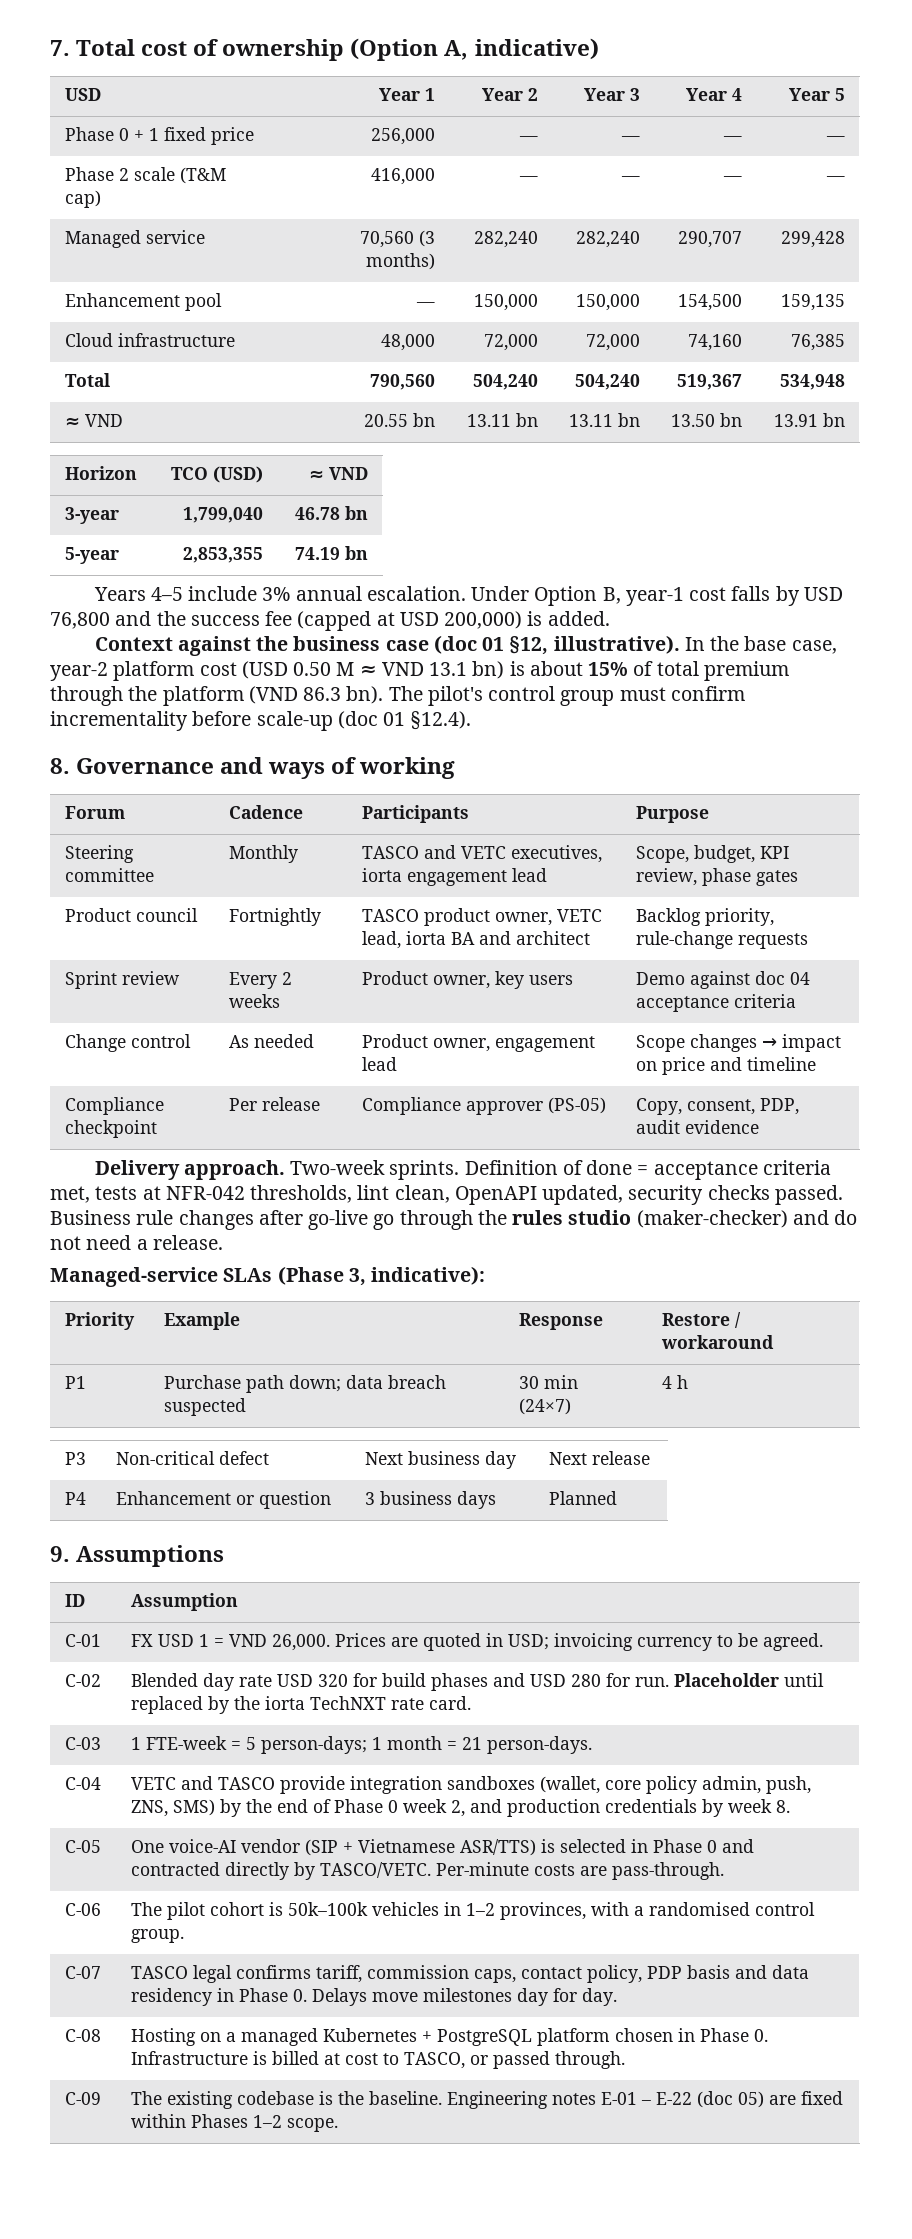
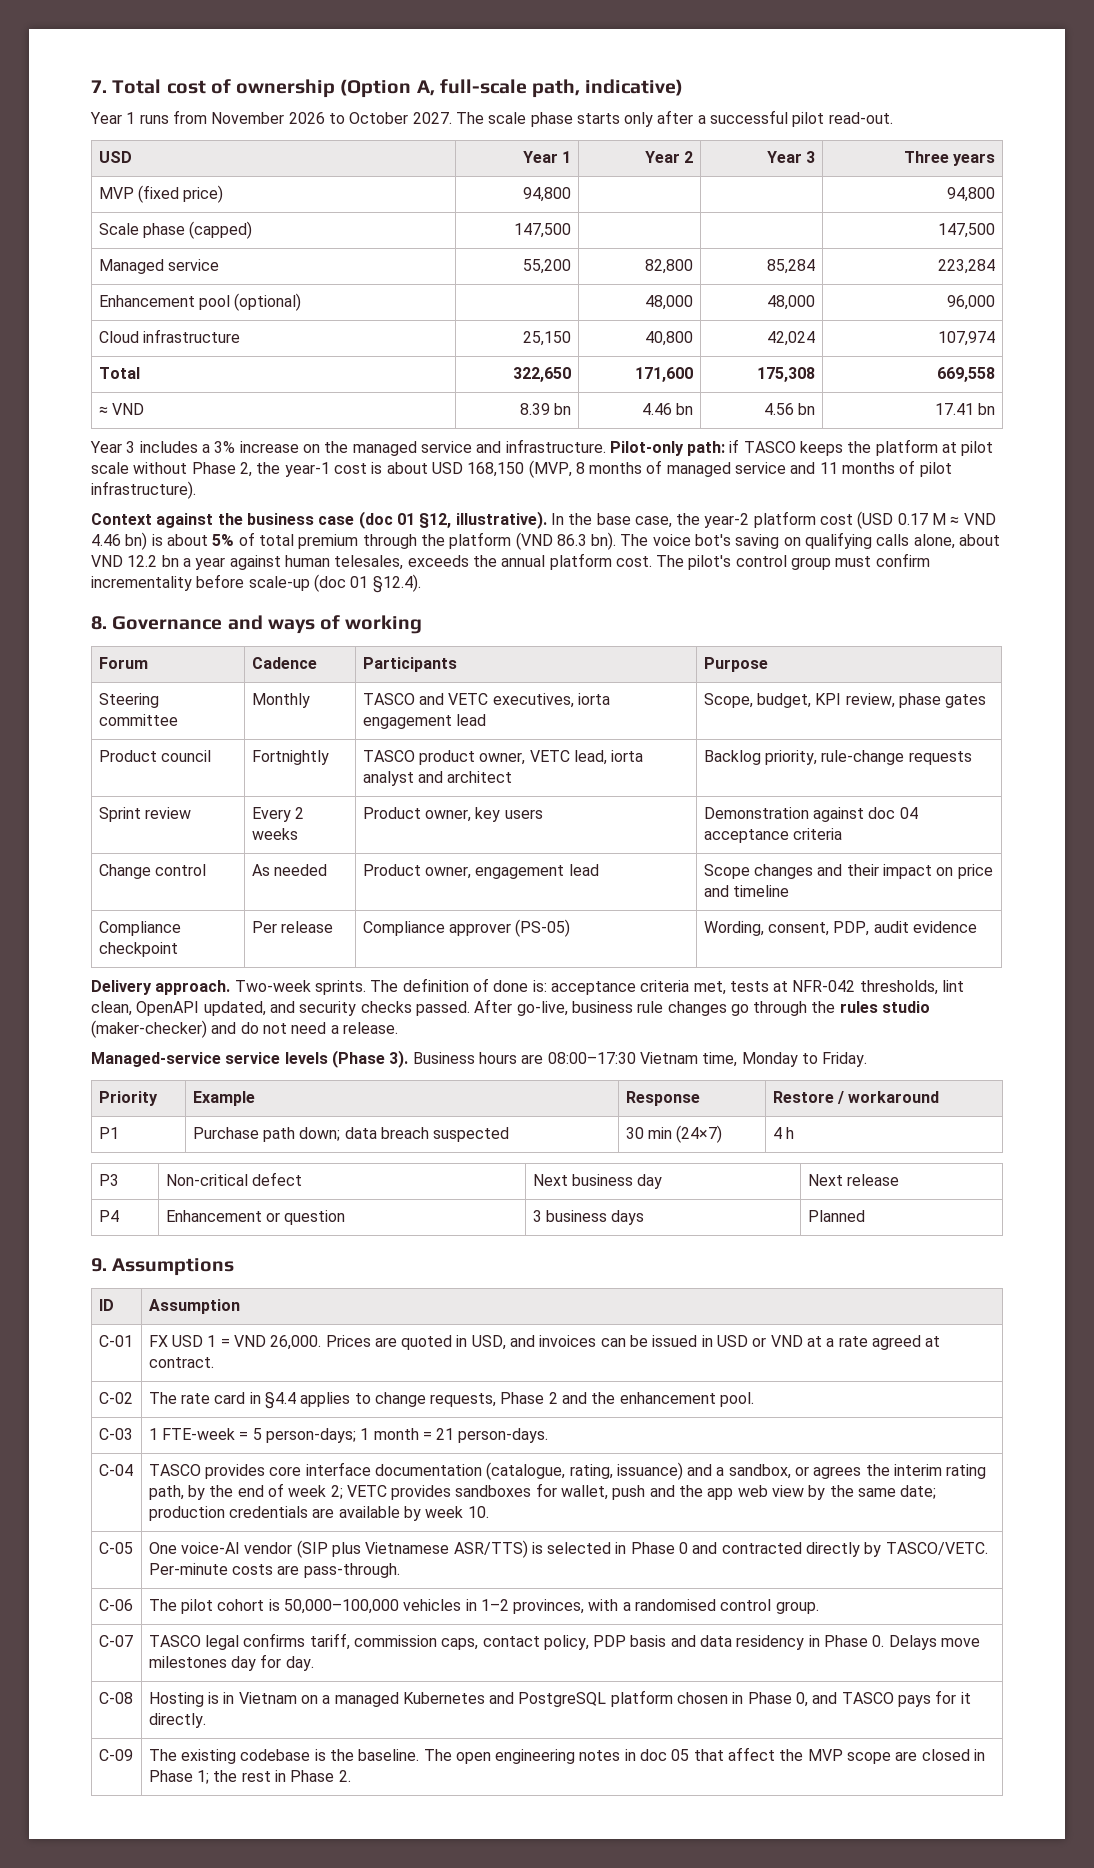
- 7. Total cost of ownership (Option A, indicative)
+ 7. Total cost of ownership (Option A, full-scale path, indicative)
+ Year 1 runs from November 2026 to October 2027. The scale phase starts only after a successful pilot read-out.
- USD | Year 1 | Year 2 | Year 3 | Year 4 | Year 5
- Phase 0 + 1 fixed price | 256,000 | — | — | — | —
- Phase 2 scale (T&M cap) | 416,000 | — | — | — | —
- Managed service | 70,560 (3 months) | 282,240 | 282,240 | 290,707 | 299,428
- Enhancement pool | — | 150,000 | 150,000 | 154,500 | 159,135
- Cloud infrastructure | 48,000 | 72,000 | 72,000 | 74,160 | 76,385
- Total | 790,560 | 504,240 | 504,240 | 519,367 | 534,948
+ USD | Year 1 | Year 2 | Year 3 | Three years
+ MVP (fixed price) | 94,800 | | | 94,800
+ Scale phase (capped) | 147,500 | | | 147,500
+ Managed service | 55,200 | 82,800 | 85,284 | 223,284
+ Enhancement pool (optional) | | 48,000 | 48,000 | 96,000
+ Cloud infrastructure | 25,150 | 40,800 | 42,024 | 107,974
+ Total | 322,650 | 171,600 | 175,308 | 669,558
- ≈ VND | 20.55 bn | 13.11 bn | 13.11 bn | 13.50 bn | 13.91 bn
- Horizon | TCO (USD) | ≈ VND
- 3-year | 1,799,040 | 46.78 bn
- 5-year | 2,853,355 | 74.19 bn
- Years 4–5 include 3% annual escalation. Under Option B, year-1 cost falls by USD 76,800 and the success fee (capped at USD 200,000) is added.
+ ≈ VND | 8.39 bn | 4.46 bn | 4.56 bn | 17.41 bn
+ Year 3 includes a 3% increase on the managed service and infrastructure. Pilot-only path: if TASCO keeps the platform at pilot scale without Phase 2, the year-1 cost is about USD 168,150 (MVP, 8 months of managed service and 11 months of pilot infrastructure).
- In the base case, year-2 platform cost (USD 0.50 M ≈ VND 13.1 bn) is about 15% of total premium through the platform (VND 86.3 bn).
+ In the base case, the year-2 platform cost (USD 0.17 M ≈ VND 4.46 bn) is about 5% of total premium through the platform (VND 86.3 bn).
- The pilot's control group must confirm incrementality before scale-up (doc 01 §12.4).
+ The voice bot's saving on qualifying calls alone, about VND 12.2 bn a year against human telesales, exceeds the annual platform cost. The pilot's control group must confirm incrementality before scale-up (doc 01 §12.4).
- Product council | Fortnightly | TASCO product owner, VETC lead, iorta BA and architect | Backlog priority, rule-change requests
+ Product council | Fortnightly | TASCO product owner, VETC lead, iorta analyst and architect | Backlog priority, rule-change requests
- Sprint review | Every 2 weeks | Product owner, key users | Demo against doc 04 acceptance criteria
+ Sprint review | Every 2 weeks | Product owner, key users | Demonstration against doc 04 acceptance criteria
- Change control | As needed | Product owner, engagement lead | Scope changes → impact on price and timeline
+ Change control | As needed | Product owner, engagement lead | Scope changes and their impact on price and timeline
- Compliance checkpoint | Per release | Compliance approver (PS-05) | Copy, consent, PDP, audit evidence
+ Compliance checkpoint | Per release | Compliance approver (PS-05) | Wording, consent, PDP, audit evidence
- Definition of done = acceptance criteria met, tests at NFR-042 thresholds, lint clean, OpenAPI updated, security checks passed.
+ The definition of done is: acceptance criteria met, tests at NFR-042 thresholds, lint clean, OpenAPI updated, and security checks passed.
- Business rule changes after go-live go through the rules studio (maker-checker) and do not need a release.
+ After go-live, business rule changes go through the rules studio (maker-checker) and do not need a release.
- Managed-service SLAs (Phase 3, indicative):
+ Managed-service service levels (Phase 3). Business hours are 08:00–17:30 Vietnam time, Monday to Friday.
- C-01 | FX USD 1 = VND 26,000. Prices are quoted in USD; invoicing currency to be agreed.
- C-02 | Blended day rate USD 320 for build phases and USD 280 for run. Placeholder until replaced by the iorta TechNXT rate card.
+ C-01 | FX USD 1 = VND 26,000. Prices are quoted in USD, and invoices can be issued in USD or VND at a rate agreed at contract.
+ C-02 | The rate card in §4.4 applies to change requests, Phase 2 and the enhancement pool.
- VETC and TASCO provide integration sandboxes (wallet, core policy admin, push, ZNS, SMS) by the end of Phase 0 week 2, and production credentials by week 8.
+ TASCO provides core interface documentation (catalogue, rating, issuance) and a sandbox, or agrees the interim rating path, by the end of week 2; VETC provides sandboxes for wallet, push and the app web view by the same date; production credentials are available by week 10.
- C-05 | One voice-AI vendor (SIP + Vietnamese ASR/TTS) is selected in Phase 0 and contracted directly by TASCO/VETC. Per-minute costs are pass-through.
+ C-05 | One voice-AI vendor (SIP plus Vietnamese ASR/TTS) is selected in Phase 0 and contracted directly by TASCO/VETC. Per-minute costs are pass-through.
- C-06 | The pilot cohort is 50k–100k vehicles in 1–2 provinces, with a randomised control group.
+ C-06 | The pilot cohort is 50,000–100,000 vehicles in 1–2 provinces, with a randomised control group.
- C-08 | Hosting on a managed Kubernetes + PostgreSQL platform chosen in Phase 0. Infrastructure is billed at cost to TASCO, or passed through.
+ C-08 | Hosting is in Vietnam on a managed Kubernetes and PostgreSQL platform chosen in Phase 0, and TASCO pays for it directly.
- C-09 | The existing codebase is the baseline. Engineering notes E-01 – E-22 (doc 05) are fixed within Phases 1–2 scope.
+ C-09 | The existing codebase is the baseline. The open engineering notes in doc 05 that affect the MVP scope are closed in Phase 1; the rest in Phase 2.

